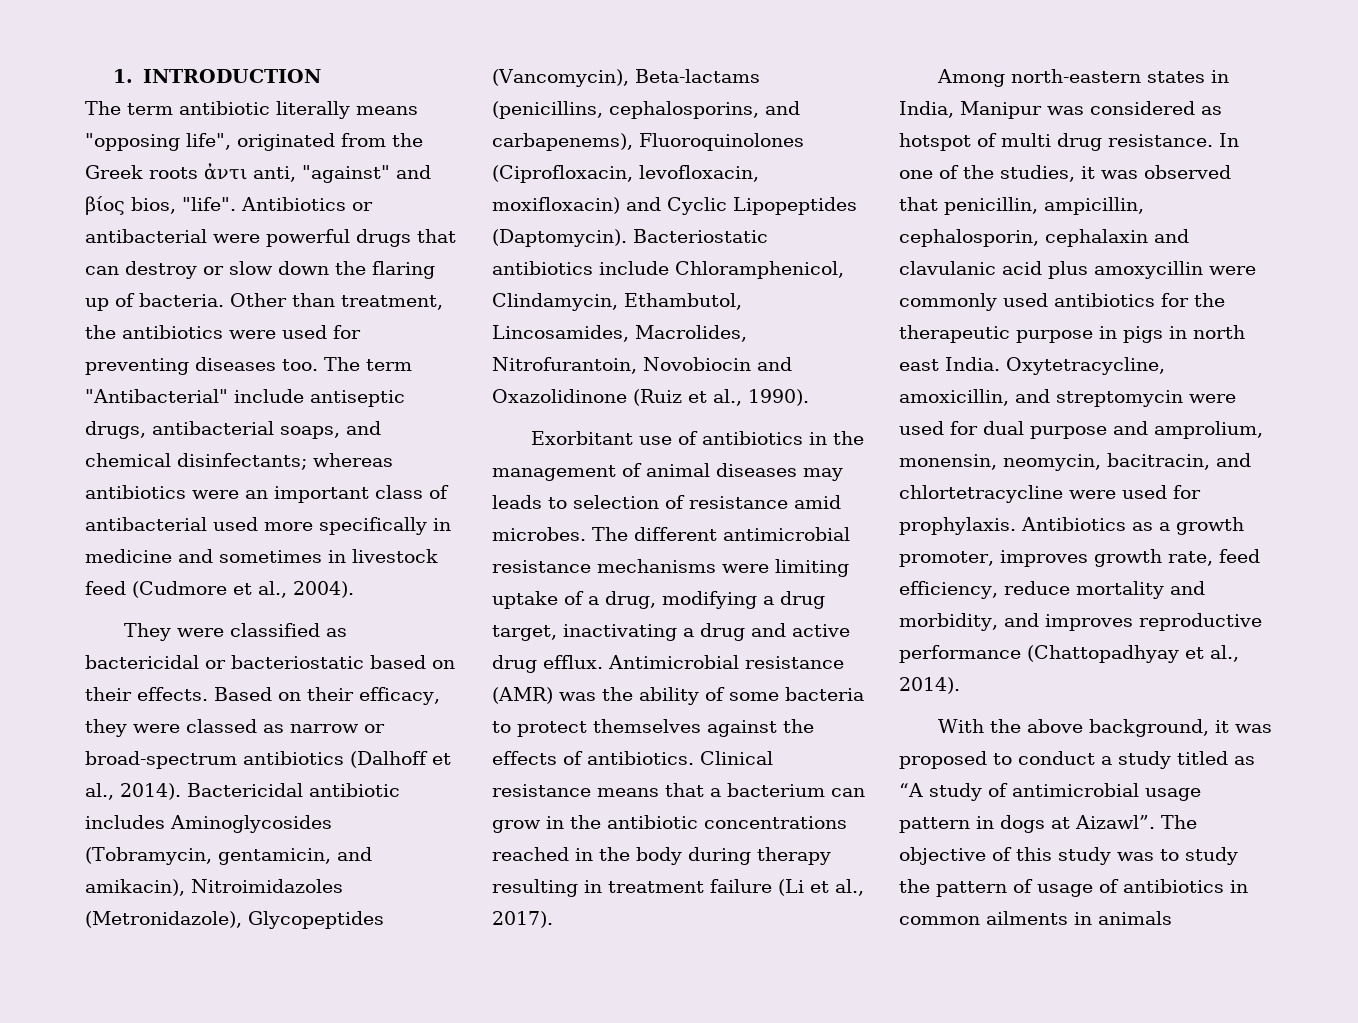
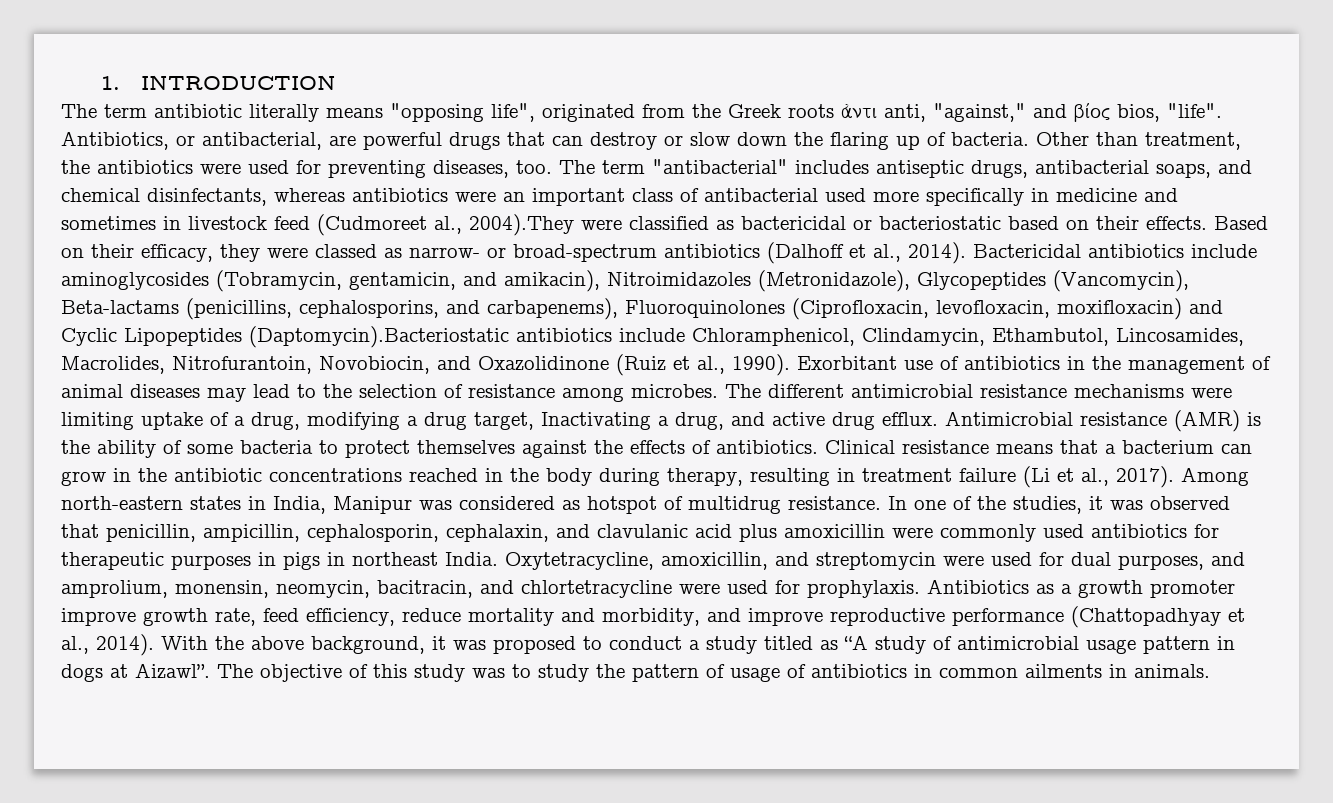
- The term antibiotic literally means "opposing life", originated from the Greek roots ἀντι anti, "against" and βίος bios, "life".
+ The term antibiotic literally means "opposing life", originated from the Greek roots ἀντι anti, "against," and βίος bios, "life".
- Antibiotics or antibacterial were powerful drugs that can destroy or slow down the flaring up of bacteria.
+ Antibiotics, or antibacterial, are powerful drugs that can destroy or slow down the flaring up of bacteria.
- Other than treatment, the antibiotics were used for preventing diseases too.
+ Other than treatment, the antibiotics were used for preventing diseases, too.
- The term "Antibacterial" include antiseptic drugs, antibacterial soaps, and chemical disinfectants; whereas antibiotics were an important class of antibacterial used more specifically in medicine and sometimes in livestock feed (Cudmore et al., 2004).
- They were classified as bactericidal or bacteriostatic based on their effects.
+ The term "antibacterial" includes antiseptic drugs, antibacterial soaps, and chemical disinfectants, whereas antibiotics were an important class of antibacterial used more specifically in medicine and sometimes in livestock feed (Cudmoreet al., 2004).They were classified as bactericidal or bacteriostatic based on their effects.
- Based on their efficacy, they were classed as narrow or broad-spectrum antibiotics (Dalhoff et al., 2014).
+ Based on their efficacy, they were classed as narrow- or broad-spectrum antibiotics (Dalhoff et al., 2014).
- Bactericidal antibiotic includes Aminoglycosides (Tobramycin, gentamicin, and amikacin), Nitroimidazoles (Metronidazole), Glycopeptides (Vancomycin), Beta-lactams (penicillins, cephalosporins, and carbapenems), Fluoroquinolones (Ciprofloxacin, levofloxacin, moxifloxacin) and Cyclic Lipopeptides (Daptomycin). Bacteriostatic antibiotics include Chloramphenicol, Clindamycin, Ethambutol, Lincosamides, Macrolides, Nitrofurantoin, Novobiocin and Oxazolidinone (Ruiz et al., 1990).
- Exorbitant use of antibiotics in the management of animal diseases may leads to selection of resistance amid microbes.
+ Bactericidal antibiotics include aminoglycosides (Tobramycin, gentamicin, and amikacin), Nitroimidazoles (Metronidazole), Glycopeptides (Vancomycin), Beta-lactams (penicillins, cephalosporins, and carbapenems), Fluoroquinolones (Ciprofloxacin, levofloxacin, moxifloxacin) and Cyclic Lipopeptides (Daptomycin).Bacteriostatic antibiotics include Chloramphenicol, Clindamycin, Ethambutol, Lincosamides, Macrolides, Nitrofurantoin, Novobiocin, and Oxazolidinone (Ruiz et al., 1990). Exorbitant use of antibiotics in the management of animal diseases may lead to the selection of resistance among microbes.
- The different antimicrobial resistance mechanisms were limiting uptake of a drug, modifying a drug target, inactivating a drug and active drug efflux.
+ The different antimicrobial resistance mechanisms were limiting uptake of a drug, modifying a drug target, Inactivating a drug, and active drug efflux.
- Antimicrobial resistance (AMR) was the ability of some bacteria to protect themselves against the effects of antibiotics.
+ Antimicrobial resistance (AMR) is the ability of some bacteria to protect themselves against the effects of antibiotics.
- Clinical resistance means that a bacterium can grow in the antibiotic concentrations reached in the body during therapy resulting in treatment failure (Li et al., 2017).
- Among north-eastern states in India, Manipur was considered as hotspot of multi drug resistance.
+ Clinical resistance means that a bacterium can grow in the antibiotic concentrations reached in the body during therapy, resulting in treatment failure (Li et al., 2017). Among north-eastern states in India, Manipur was considered as hotspot of multidrug resistance.
- In one of the studies, it was observed that penicillin, ampicillin, cephalosporin, cephalaxin and clavulanic acid plus amoxycillin were commonly used antibiotics for the therapeutic purpose in pigs in north east India.
+ In one of the studies, it was observed that penicillin, ampicillin, cephalosporin, cephalaxin, and clavulanic acid plus amoxicillin were commonly used antibiotics for therapeutic purposes in pigs in northeast India.
- Oxytetracycline, amoxicillin, and streptomycin were used for dual purpose and amprolium, monensin, neomycin, bacitracin, and chlortetracycline were used for prophylaxis.
+ Oxytetracycline, amoxicillin, and streptomycin were used for dual purposes, and amprolium, monensin, neomycin, bacitracin, and chlortetracycline were used for prophylaxis.
- Antibiotics as a growth promoter, improves growth rate, feed efficiency, reduce mortality and morbidity, and improves reproductive performance (Chattopadhyay et al., 2014).
- With the above background, it was proposed to conduct a study titled as “A study of antimicrobial usage pattern in dogs at Aizawl”.
+ Antibiotics as a growth promoter improve growth rate, feed efficiency, reduce mortality and morbidity, and improve reproductive performance (Chattopadhyay et al., 2014). With the above background, it was proposed to conduct a study titled as “A study of antimicrobial usage pattern in dogs at Aizawl”.
- The objective of this study was to study the pattern of usage of antibiotics in common ailments in animals
+ The objective of this study was to study the pattern of usage of antibiotics in common ailments in animals.

